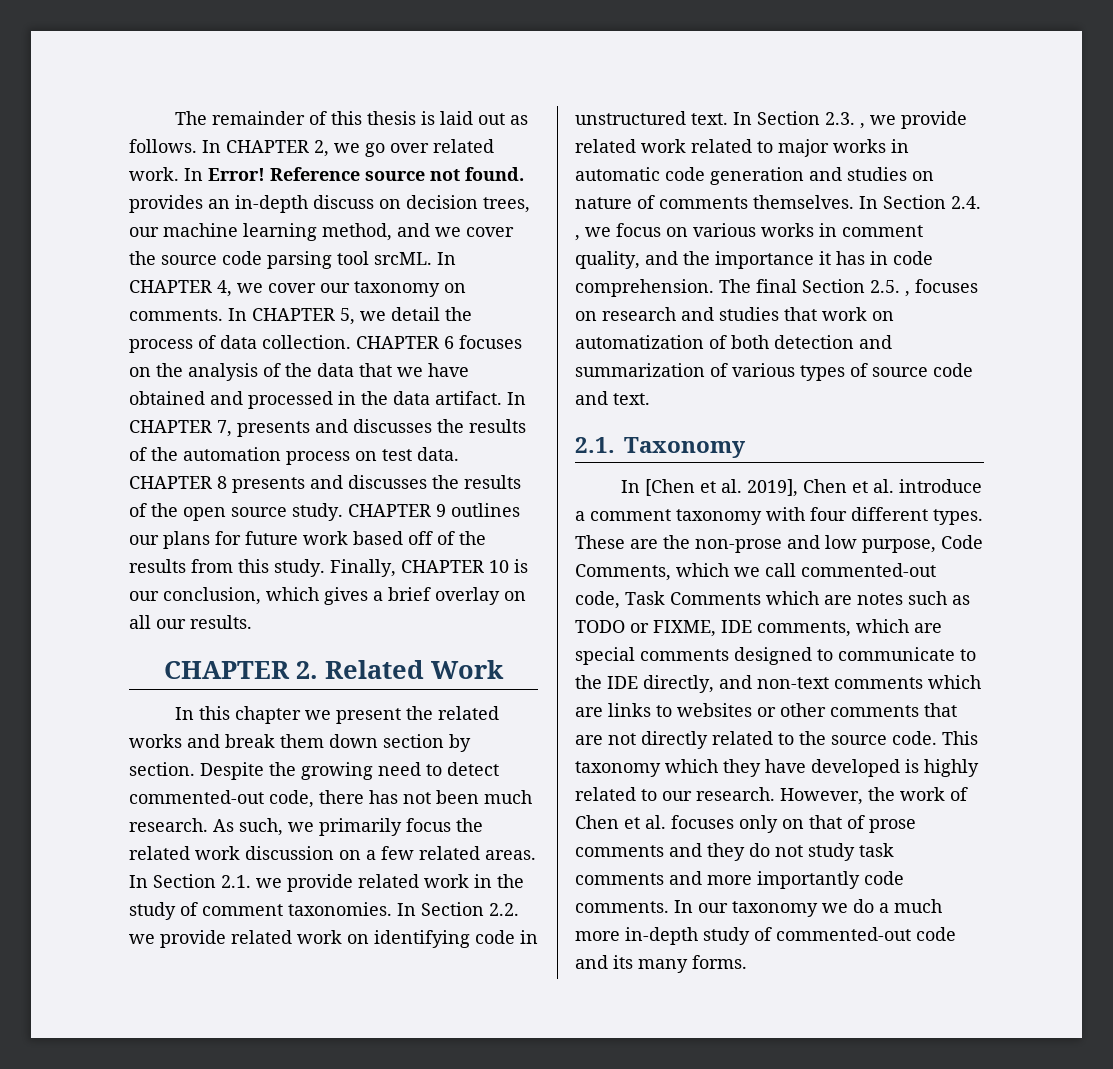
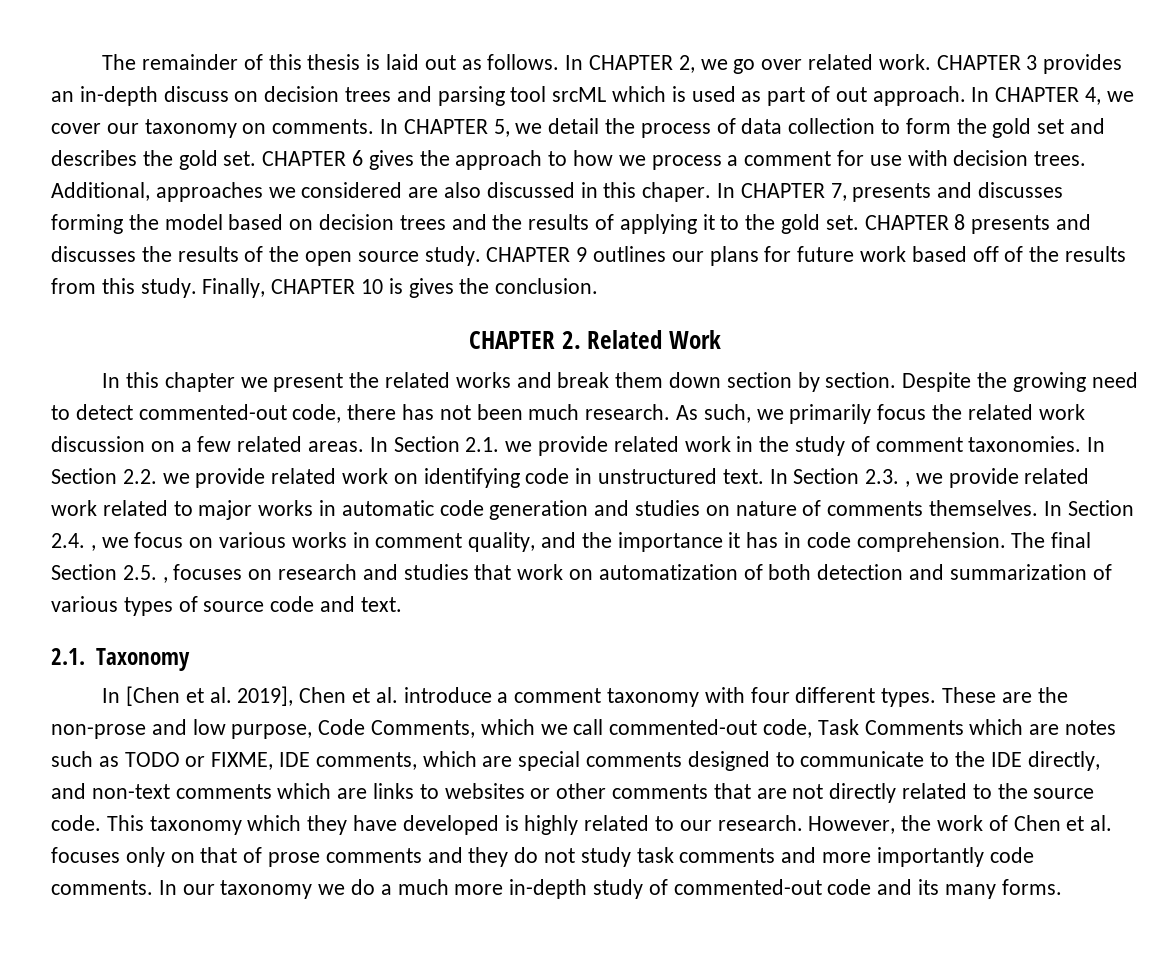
- In Error! Reference source not found. provides an in-depth discuss on decision trees, our machine learning method, and we cover the source code parsing tool srcML.
+ CHAPTER 3 provides an in-depth discuss on decision trees and parsing tool srcML which is used as part of out approach.
- In CHAPTER 5, we detail the process of data collection. CHAPTER 6 focuses on the analysis of the data that we have obtained and processed in the data artifact.
+ In CHAPTER 5, we detail the process of data collection to form the gold set and describes the gold set. CHAPTER 6 gives the approach to how we process a comment for use with decision trees. Additional, approaches we considered are also discussed in this chaper.
- In CHAPTER 7, presents and discusses the results of the automation process on test data.
+ In CHAPTER 7, presents and discusses forming the model based on decision trees and the results of applying it to the gold set.
- Finally, CHAPTER 10 is our conclusion, which gives a brief overlay on all our results.
+ Finally, CHAPTER 10 is gives the conclusion.

